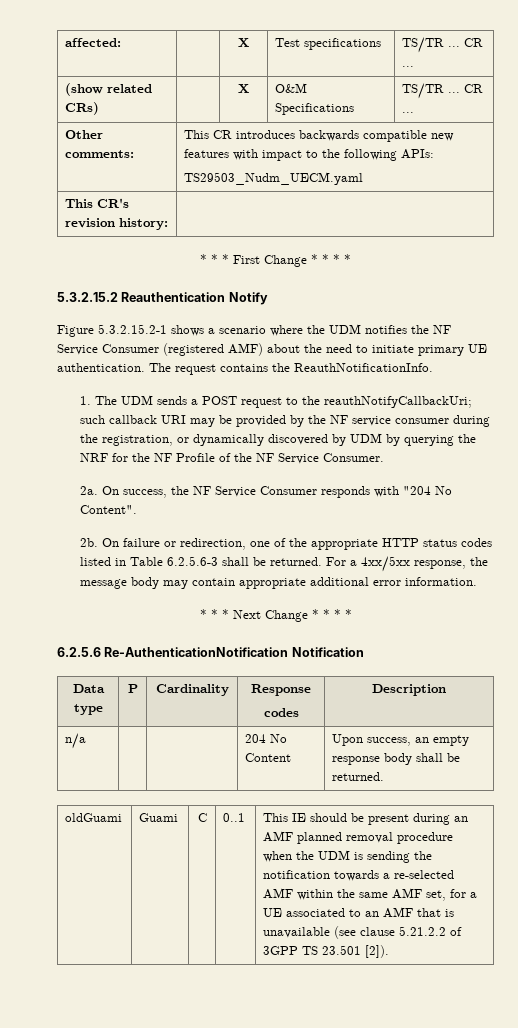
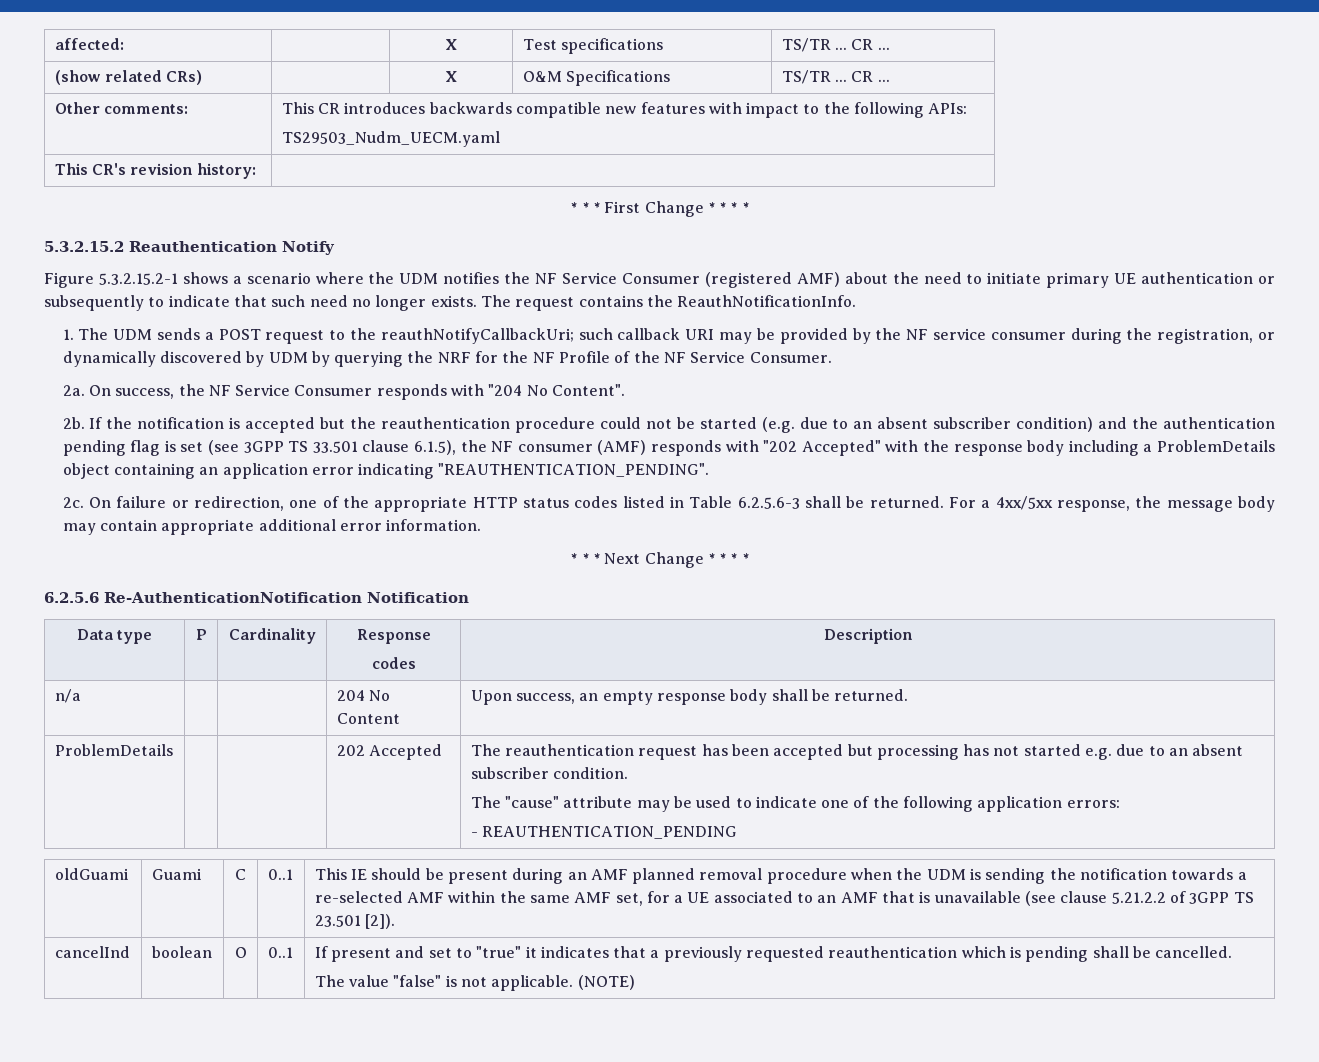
- Figure 5.3.2.15.2-1 shows a scenario where the UDM notifies the NF Service Consumer (registered AMF) about the need to initiate primary UE authentication.
+ Figure 5.3.2.15.2-1 shows a scenario where the UDM notifies the NF Service Consumer (registered AMF) about the need to initiate primary UE authentication or subsequently to indicate that such need no longer exists.
+ If the notification is accepted but the reauthentication procedure could not be started (e.g. due to an absent subscriber condition) and the authentication pending flag is set (see 3GPP TS 33.501 clause 6.1.5), the NF consumer (AMF) responds with "202 Accepted" with the response body including a ProblemDetails object containing an application error indicating "REAUTHENTICATION_PENDING".
+ 2c.
+ ProblemDetails | | | 202 Accepted | The reauthentication request has been accepted but processing has not started e.g. due to an absent subscriber condition.
+ The "cause" attribute may be used to indicate one of the following application errors:
+ - REAUTHENTICATION_PENDING
+ cancelInd | boolean | O | 0..1 | If present and set to "true" it indicates that a previously requested reauthentication which is pending shall be cancelled.
+ The value "false" is not applicable. (NOTE)

